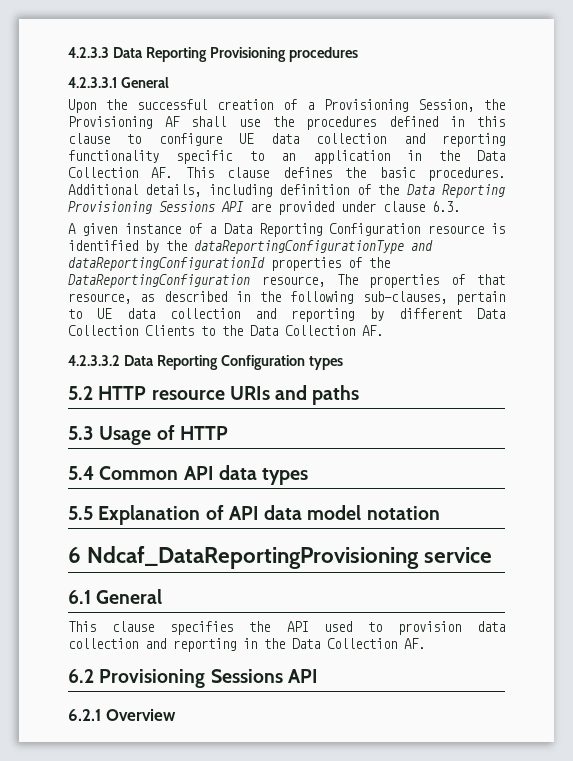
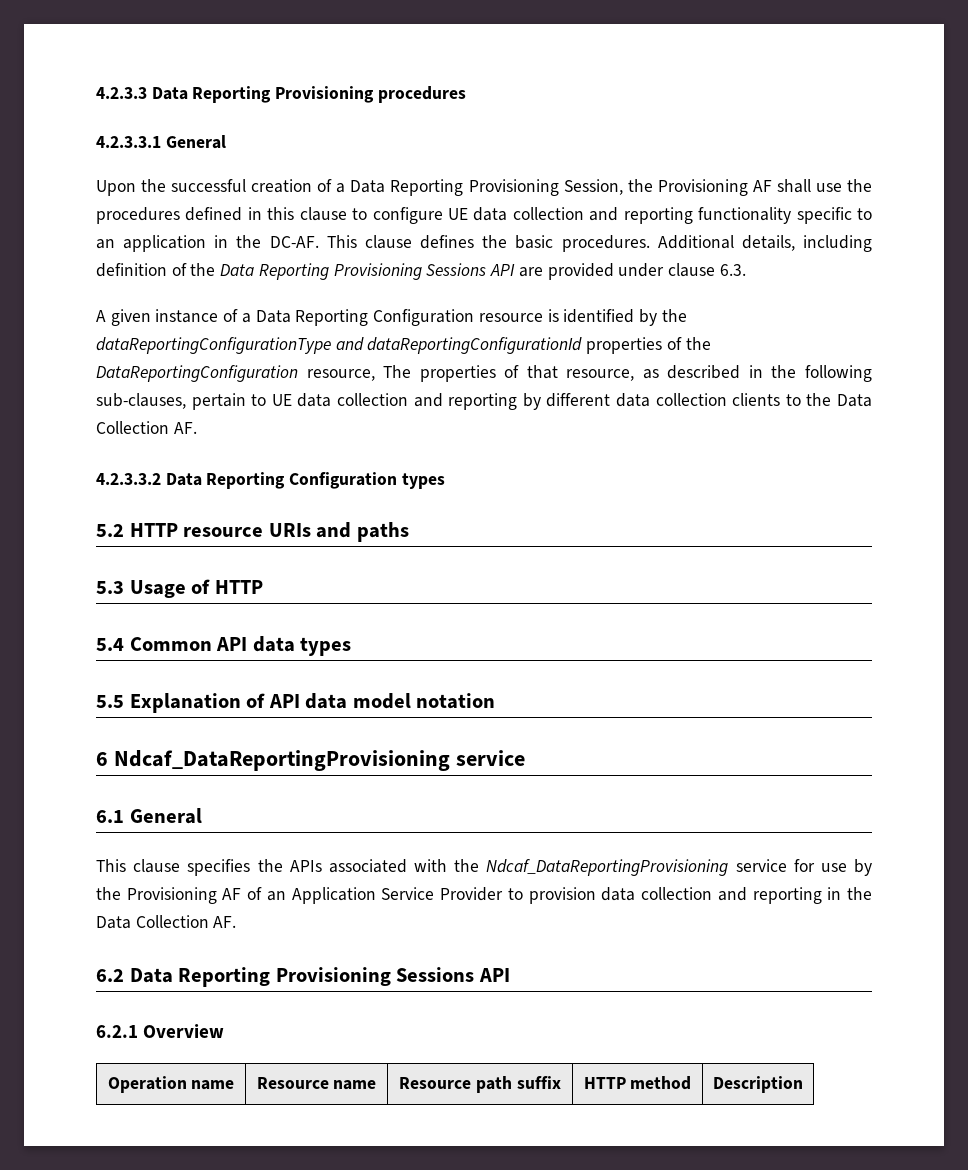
- Upon the successful creation of a Provisioning Session, the Provisioning AF shall use the procedures defined in this clause to configure UE data collection and reporting functionality specific to an application in the Data Collection AF. This clause defines the basic procedures.
+ Upon the successful creation of a Data Reporting Provisioning Session, the Provisioning AF shall use the procedures defined in this clause to configure UE data collection and reporting functionality specific to an application in the DC-AF. This clause defines the basic procedures.
- A given instance of a Data Reporting Configuration resource is identified by the dataReportingConfigurationType and dataReportingConfigurationId properties of the DataReportingConfiguration resource, The properties of that resource, as described in the following sub-clauses, pertain to UE data collection and reporting by different Data Collection Clients to the Data Collection AF.
+ A given instance of a Data Reporting Configuration resource is identified by the dataReportingConfigurationType and dataReportingConfigurationId properties of the DataReportingConfiguration resource, The properties of that resource, as described in the following sub-clauses, pertain to UE data collection and reporting by different data collection clients to the Data Collection AF.
- This clause specifies the API used to provision data collection and reporting in the Data Collection AF.
+ This clause specifies the APIs associated with the Ndcaf_DataReportingProvisioning service for use by the Provisioning AF of an Application Service Provider to provision data collection and reporting in the Data Collection AF.
- 6.2 Provisioning Sessions API
+ 6.2 Data Reporting Provisioning Sessions API
+ Operation name | Resource name | Resource path suffix | HTTP method | Description

